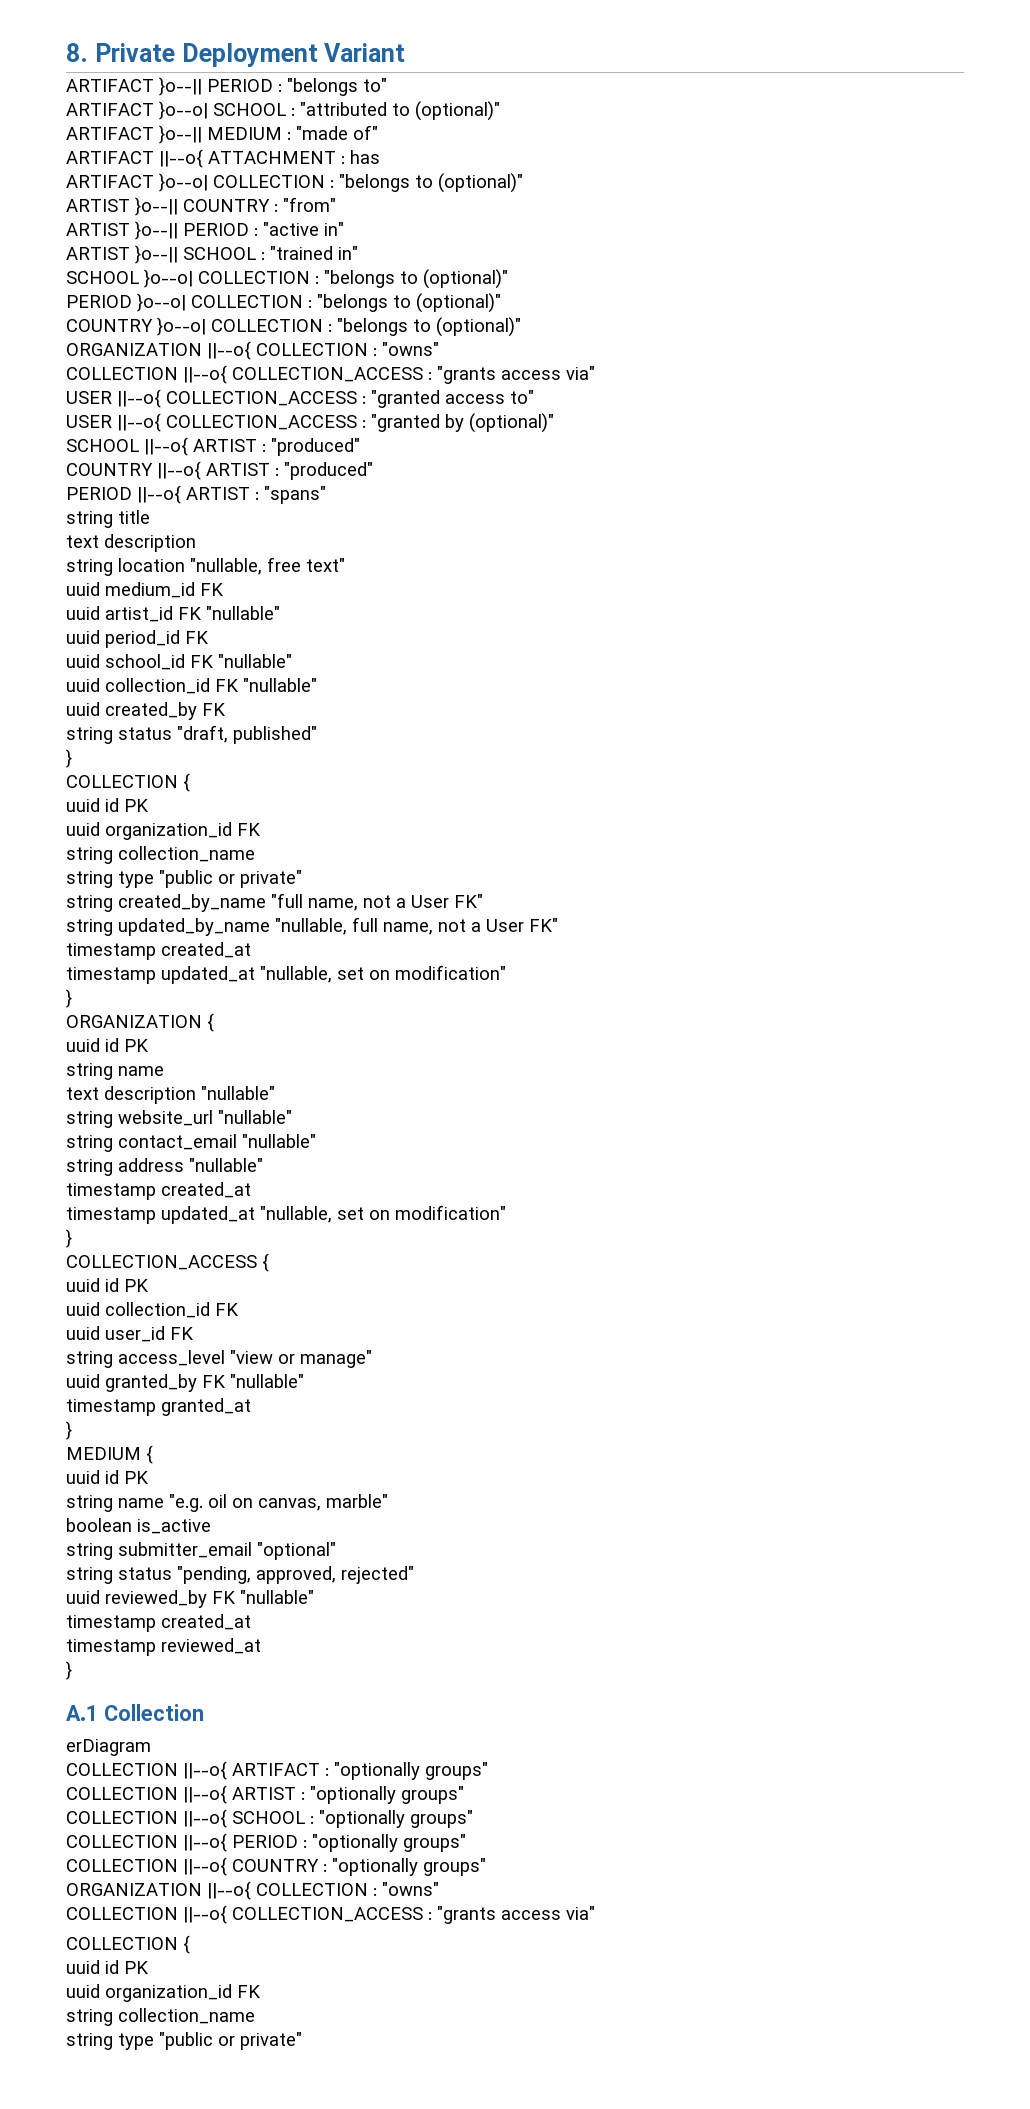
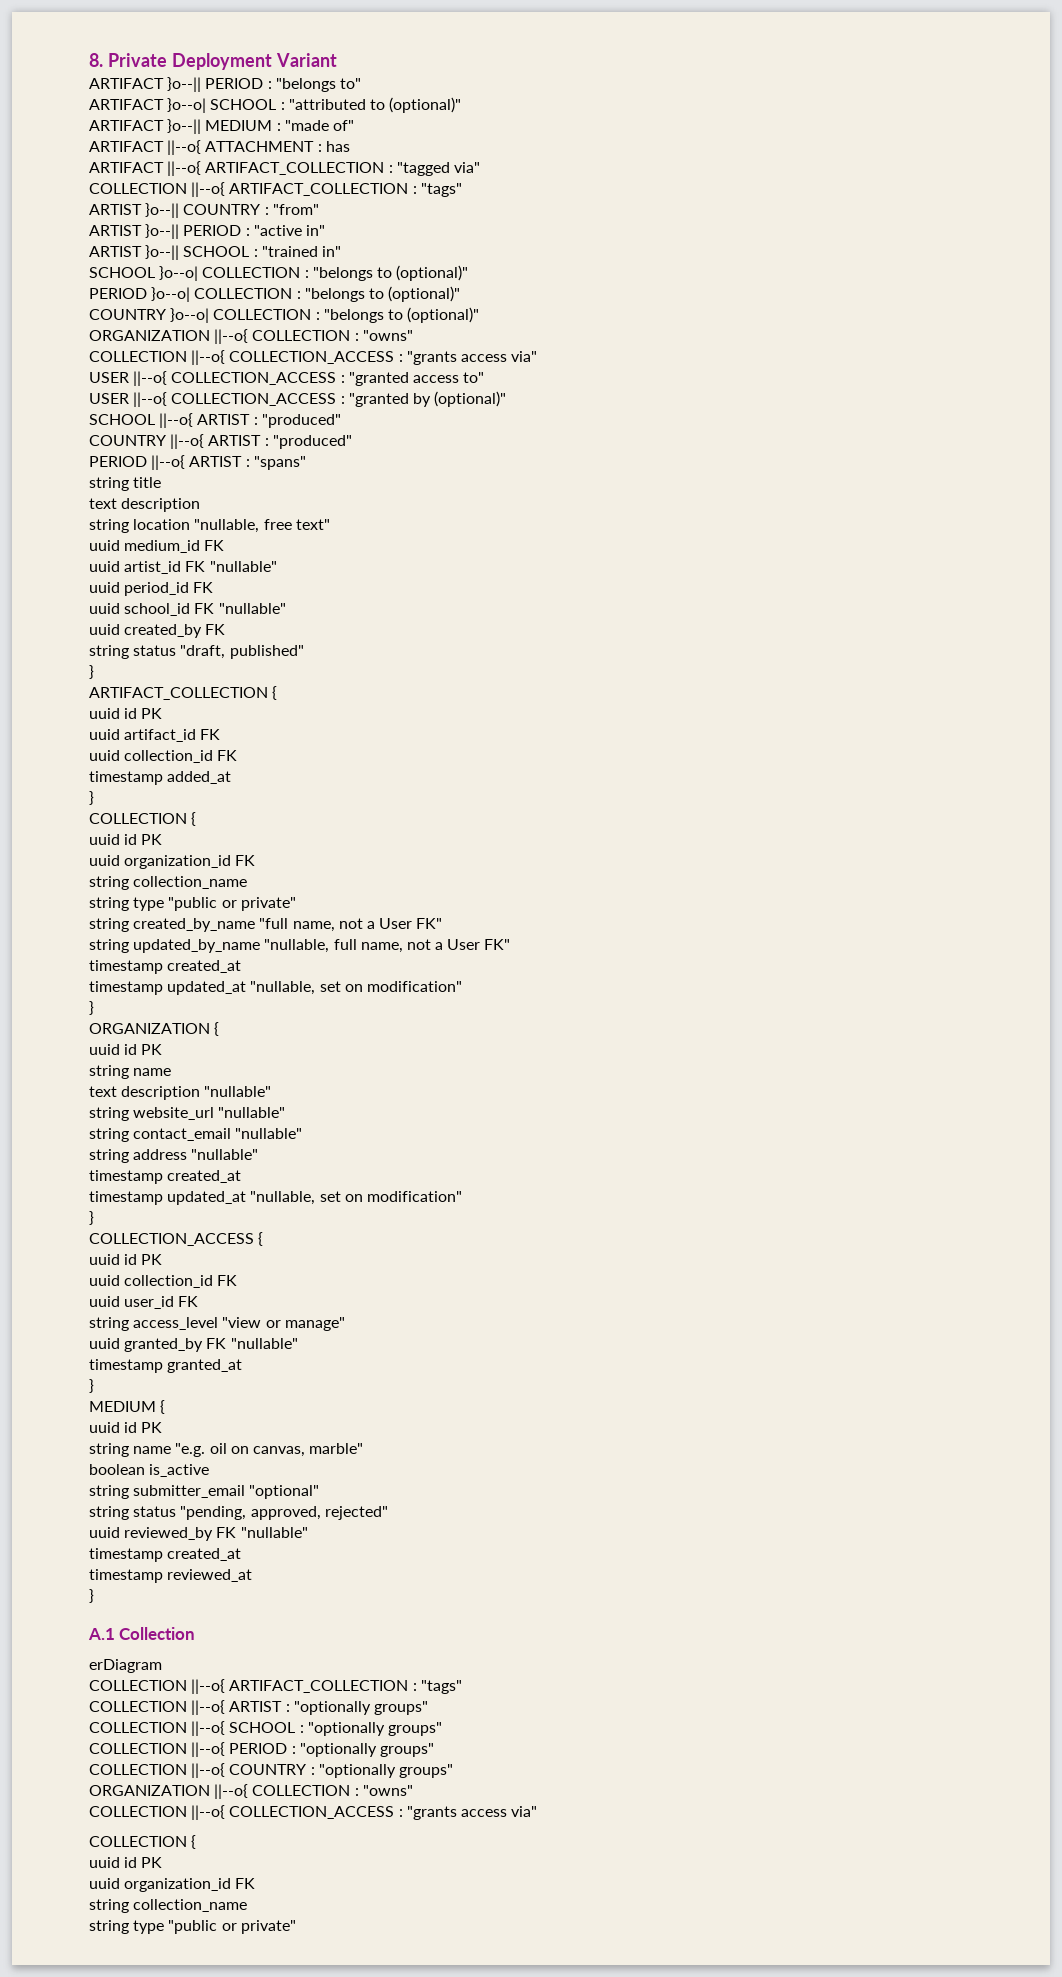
- ARTIFACT }o--o| COLLECTION : "belongs to (optional)"
+ ARTIFACT ||--o{ ARTIFACT_COLLECTION : "tagged via"
+ COLLECTION ||--o{ ARTIFACT_COLLECTION : "tags"
- uuid collection_id FK "nullable"
+ ARTIFACT_COLLECTION {
+ uuid id PK
+ uuid artifact_id FK
+ uuid collection_id FK
+ timestamp added_at
+ }
  erDiagram
- COLLECTION ||--o{ ARTIFACT : "optionally groups"
+ COLLECTION ||--o{ ARTIFACT_COLLECTION : "tags"

